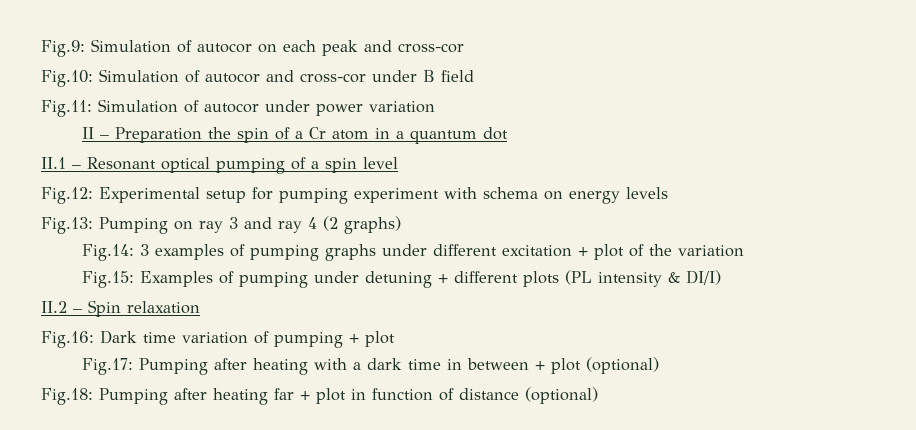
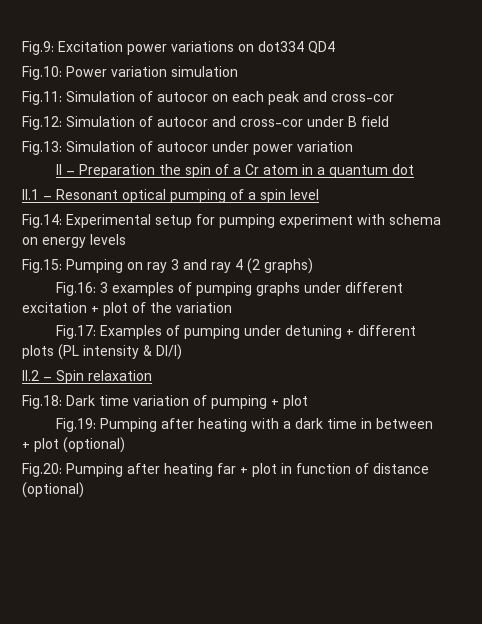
- Fig.9: Simulation of autocor on each peak and cross-cor
+ Fig.9: Excitation power variations on dot334 QD4
+ Fig.10: Power variation simulation
+ Fig.11: Simulation of autocor on each peak and cross-cor
- Fig.10: Simulation of autocor and cross-cor under B field
+ Fig.12: Simulation of autocor and cross-cor under B field
- Fig.11: Simulation of autocor under power variation
+ Fig.13: Simulation of autocor under power variation
- Fig.12: Experimental setup for pumping experiment with schema on energy levels
+ Fig.14: Experimental setup for pumping experiment with schema on energy levels
- Fig.13: Pumping on ray 3 and ray 4 (2 graphs)
+ Fig.15: Pumping on ray 3 and ray 4 (2 graphs)
- Fig.14: 3 examples of pumping graphs under different excitation + plot of the variation
+ Fig.16: 3 examples of pumping graphs under different excitation + plot of the variation
- Fig.15: Examples of pumping under detuning + different plots (PL intensity & DI/I)
+ Fig.17: Examples of pumping under detuning + different plots (PL intensity & DI/I)
- Fig.16: Dark time variation of pumping + plot
+ Fig.18: Dark time variation of pumping + plot
- Fig.17: Pumping after heating with a dark time in between + plot (optional)
+ Fig.19: Pumping after heating with a dark time in between + plot (optional)
- Fig.18: Pumping after heating far + plot in function of distance (optional)
+ Fig.20: Pumping after heating far + plot in function of distance (optional)

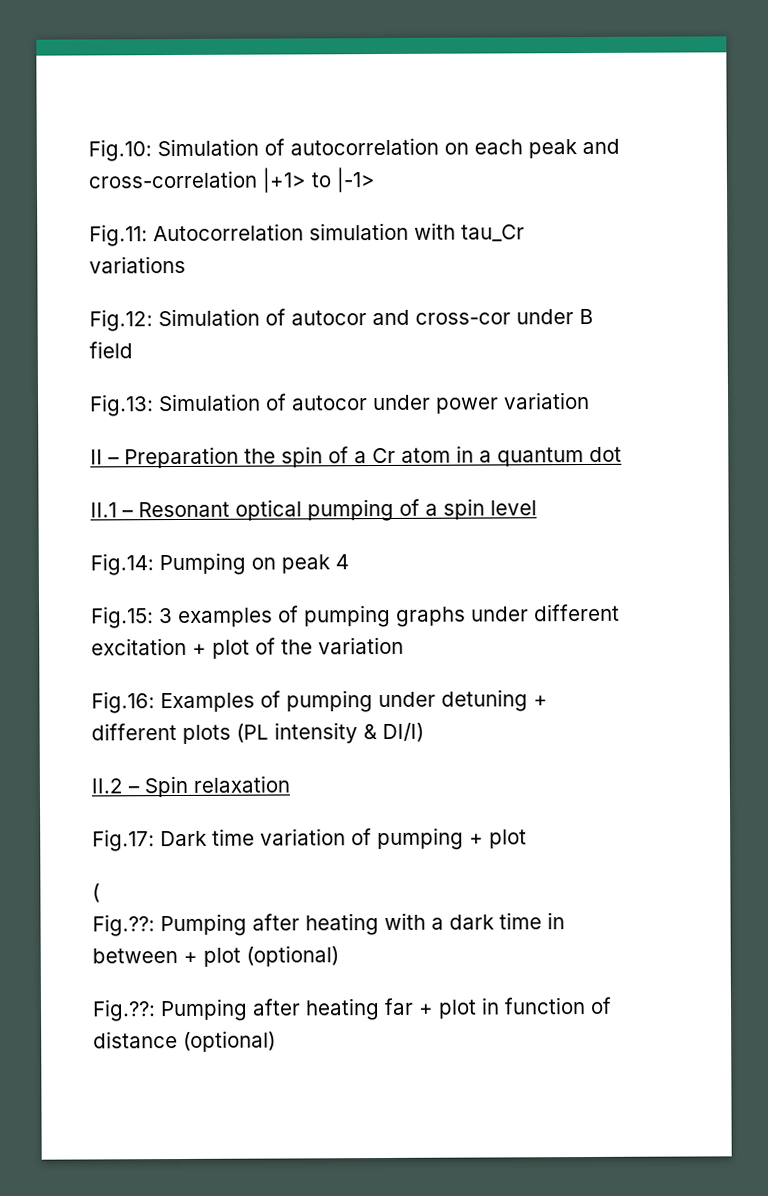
- Fig.9: Excitation power variations on dot334 QD4
- Fig.10: Power variation simulation
- Fig.11: Simulation of autocor on each peak and cross-cor
+ Fig.10: Simulation of autocorrelation on each peak and cross-correlation |+1> to |-1>
+ Fig.11: Autocorrelation simulation with tau_Cr variations
- Fig.14: Experimental setup for pumping experiment with schema on energy levels
- Fig.15: Pumping on ray 3 and ray 4 (2 graphs)
- Fig.16: 3 examples of pumping graphs under different excitation + plot of the variation
+ Fig.14: Pumping on peak 4
+ Fig.15: 3 examples of pumping graphs under different excitation + plot of the variation
- Fig.17: Examples of pumping under detuning + different plots (PL intensity & DI/I)
+ Fig.16: Examples of pumping under detuning + different plots (PL intensity & DI/I)
- Fig.18: Dark time variation of pumping + plot
+ Fig.17: Dark time variation of pumping + plot
- Fig.19: Pumping after heating with a dark time in between + plot (optional)
+ (
+ Fig.??: Pumping after heating with a dark time in between + plot (optional)
- Fig.20: Pumping after heating far + plot in function of distance (optional)
+ Fig.??: Pumping after heating far + plot in function of distance (optional)

